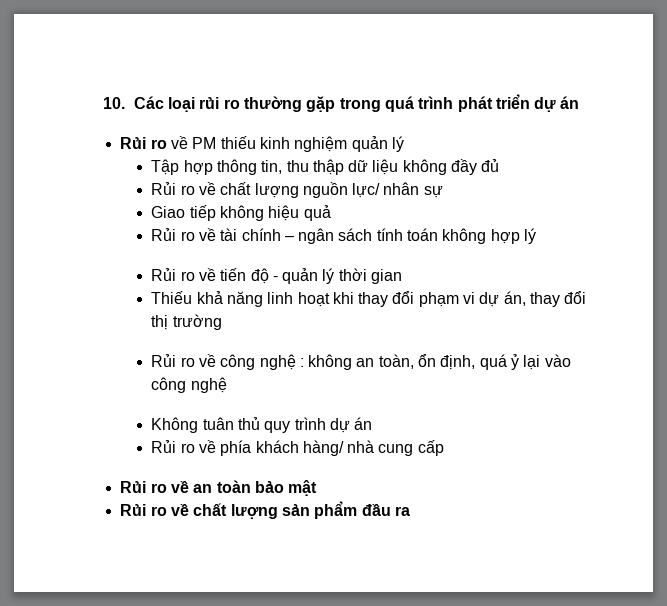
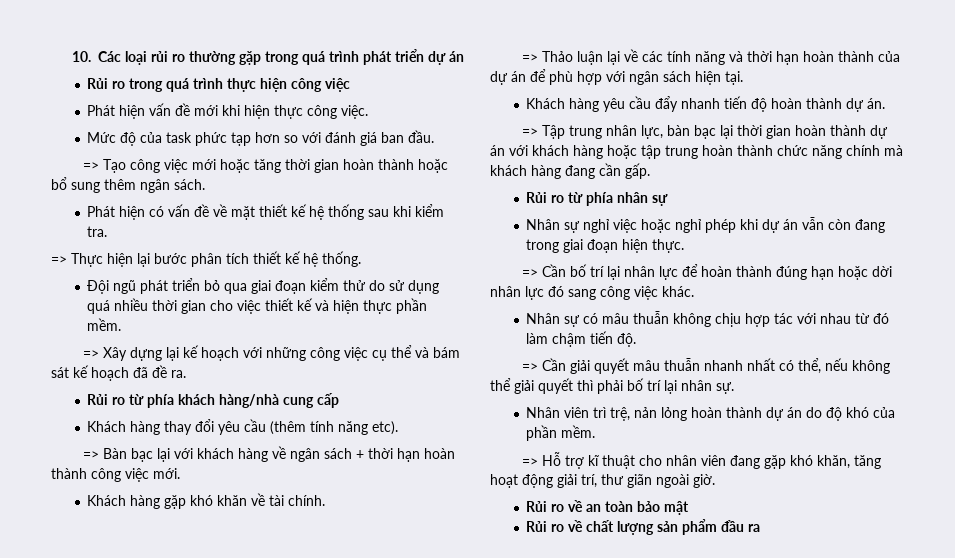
- Rủi ro về PM thiếu kinh nghiệm quản lý
- Tập hợp thông tin, thu thập dữ liệu không đầy đủ
- Rủi ro về chất lượng nguồn lực/ nhân sự
- Giao tiếp không hiệu quả
- Rủi ro về tài chính – ngân sách tính toán không hợp lý
- Rủi ro về tiến độ - quản lý thời gian
- Thiếu khả năng linh hoạt khi thay đổi phạm vi dự án, thay đổi thị trường
- Rủi ro về công nghệ : không an toàn, ổn định, quá ỷ lại vào công nghệ
- Không tuân thủ quy trình dự án
- Rủi ro về phía khách hàng/ nhà cung cấp
+ Rủi ro trong quá trình thực hiện công việc
+ Phát hiện vấn đề mới khi hiện thực công việc.
+ Mức độ của task phức tạp hơn so với đánh giá ban đầu.
+ => Tạo công việc mới hoặc tăng thời gian hoàn thành hoặc bổ sung thêm ngân sách.
+ Phát hiện có vấn đề về mặt thiết kế hệ thống sau khi kiểm tra.
+ => Thực hiện lại bước phân tích thiết kế hệ thống.
+ Đội ngũ phát triển bỏ qua giai đoạn kiểm thử do sử dụng quá nhiều thời gian cho việc thiết kế và hiện thực phần mềm.
+ => Xây dựng lại kế hoạch với những công việc cụ thể và bám sát kế hoạch đã đề ra.
+ Rủi ro từ phía khách hàng/nhà cung cấp
+ Khách hàng thay đổi yêu cầu (thêm tính năng etc).
+ => Bàn bạc lại với khách hàng về ngân sách + thời hạn hoàn thành công việc mới.
+ Khách hàng gặp khó khăn về tài chính.
+ => Thảo luận lại về các tính năng và thời hạn hoàn thành của dự án để phù hợp với ngân sách hiện tại.
+ Khách hàng yêu cầu đẩy nhanh tiến độ hoàn thành dự án.
+ => Tập trung nhân lực, bàn bạc lại thời gian hoàn thành dự án với khách hàng hoặc tập trung hoàn thành chức năng chính mà khách hàng đang cần gấp.
+ Rủi ro từ phía nhân sự
+ Nhân sự nghỉ việc hoặc nghỉ phép khi dự án vẫn còn đang trong giai đoạn hiện thực.
+ => Cần bố trí lại nhân lực để hoàn thành đúng hạn hoặc dời nhân lực đó sang công việc khác.
+ Nhân sự có mâu thuẫn không chịu hợp tác với nhau từ đó làm chậm tiến độ.
+ => Cần giải quyết mâu thuẫn nhanh nhất có thể, nếu không thể giải quyết thì phải bố trí lại nhân sự.
+ Nhân viên trì trệ, nản lỏng hoàn thành dự án do độ khó của phần mềm.
+ => Hỗ trợ kĩ thuật cho nhân viên đang gặp khó khăn, tăng hoạt động giải trí, thư giãn ngoài giờ.

